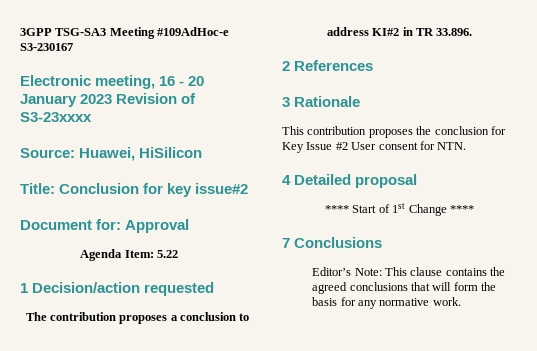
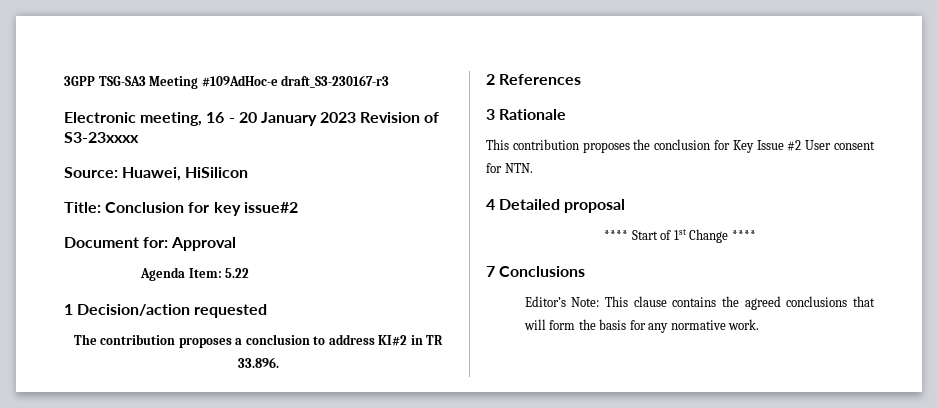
- 3GPP TSG-SA3 Meeting #109AdHoc-e S3-230167
+ 3GPP TSG-SA3 Meeting #109AdHoc-e draft_S3-230167-r3

